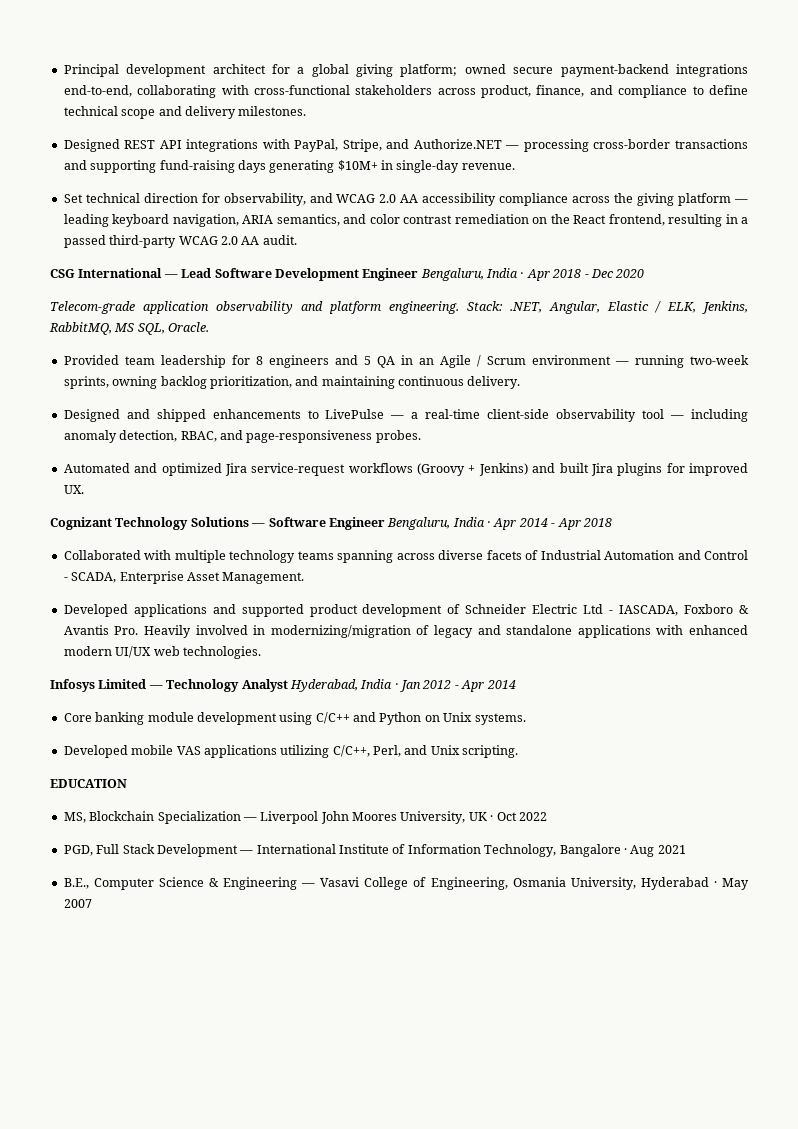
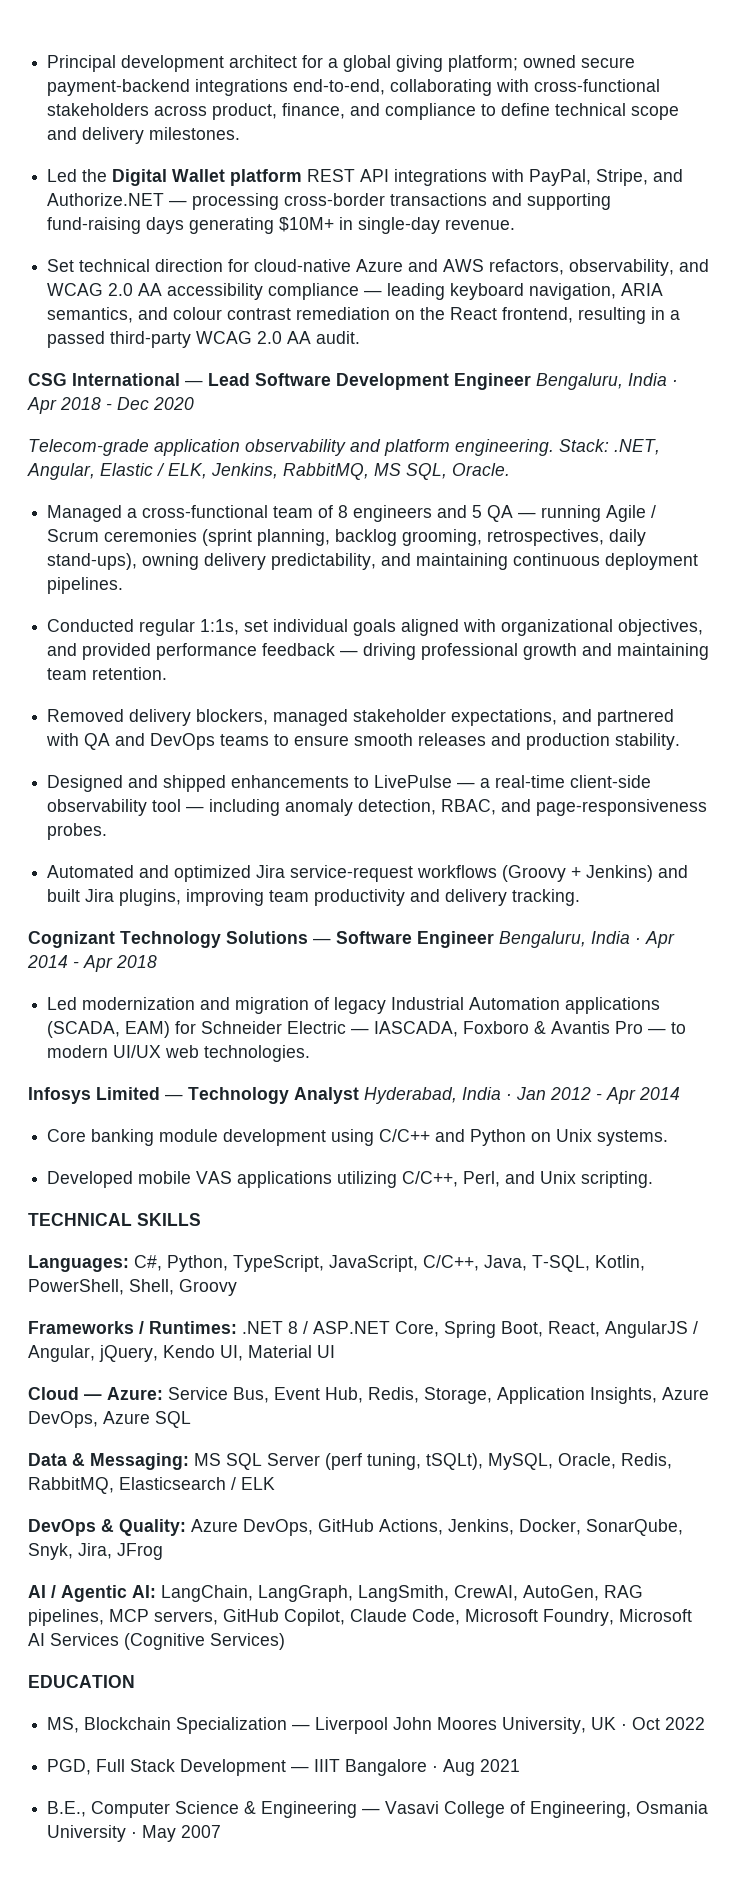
- Designed REST API integrations with PayPal, Stripe, and Authorize.NET — processing cross-border transactions and supporting fund-raising days generating $10M+ in single-day revenue.
+ Led the Digital Wallet platform REST API integrations with PayPal, Stripe, and Authorize.NET — processing cross-border transactions and supporting fund-raising days generating $10M+ in single-day revenue.
- Set technical direction for observability, and WCAG 2.0 AA accessibility compliance across the giving platform — leading keyboard navigation, ARIA semantics, and color contrast remediation on the React frontend, resulting in a passed third-party WCAG 2.0 AA audit.
+ Set technical direction for cloud-native Azure and AWS refactors, observability, and WCAG 2.0 AA accessibility compliance — leading keyboard navigation, ARIA semantics, and colour contrast remediation on the React frontend, resulting in a passed third-party WCAG 2.0 AA audit.
- Provided team leadership for 8 engineers and 5 QA in an Agile / Scrum environment — running two-week sprints, owning backlog prioritization, and maintaining continuous delivery.
+ Managed a cross-functional team of 8 engineers and 5 QA — running Agile / Scrum ceremonies (sprint planning, backlog grooming, retrospectives, daily stand-ups), owning delivery predictability, and maintaining continuous deployment pipelines.
+ Conducted regular 1:1s, set individual goals aligned with organizational objectives, and provided performance feedback — driving professional growth and maintaining team retention.
+ Removed delivery blockers, managed stakeholder expectations, and partnered with QA and DevOps teams to ensure smooth releases and production stability.
- Automated and optimized Jira service-request workflows (Groovy + Jenkins) and built Jira plugins for improved UX.
+ Automated and optimized Jira service-request workflows (Groovy + Jenkins) and built Jira plugins, improving team productivity and delivery tracking.
- Collaborated with multiple technology teams spanning across diverse facets of Industrial Automation and Control - SCADA, Enterprise Asset Management.
- Developed applications and supported product development of Schneider Electric Ltd - IASCADA, Foxboro & Avantis Pro. Heavily involved in modernizing/migration of legacy and standalone applications with enhanced modern UI/UX web technologies.
+ Led modernization and migration of legacy Industrial Automation applications (SCADA, EAM) for Schneider Electric — IASCADA, Foxboro & Avantis Pro — to modern UI/UX web technologies.
+ TECHNICAL SKILLS
+ Languages: C#, Python, TypeScript, JavaScript, C/C++, Java, T-SQL, Kotlin, PowerShell, Shell, Groovy
+ Frameworks / Runtimes: .NET 8 / ASP.NET Core, Spring Boot, React, AngularJS / Angular, jQuery, Kendo UI, Material UI
+ Cloud — Azure: Service Bus, Event Hub, Redis, Storage, Application Insights, Azure DevOps, Azure SQL
+ Data & Messaging: MS SQL Server (perf tuning, tSQLt), MySQL, Oracle, Redis, RabbitMQ, Elasticsearch / ELK
+ DevOps & Quality: Azure DevOps, GitHub Actions, Jenkins, Docker, SonarQube, Snyk, Jira, JFrog
+ AI / Agentic AI: LangChain, LangGraph, LangSmith, CrewAI, AutoGen, RAG pipelines, MCP servers, GitHub Copilot, Claude Code, Microsoft Foundry, Microsoft AI Services (Cognitive Services)
- PGD, Full Stack Development — International Institute of Information Technology, Bangalore · Aug 2021
+ PGD, Full Stack Development — IIIT Bangalore · Aug 2021
- B.E., Computer Science & Engineering — Vasavi College of Engineering, Osmania University, Hyderabad · May 2007
+ B.E., Computer Science & Engineering — Vasavi College of Engineering, Osmania University · May 2007

